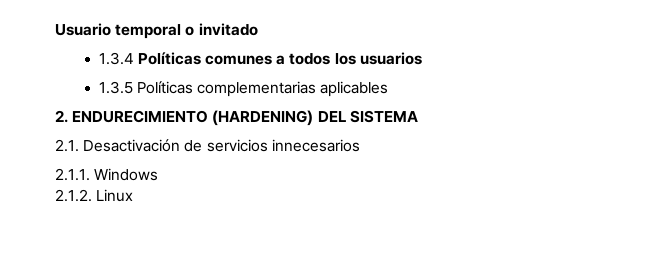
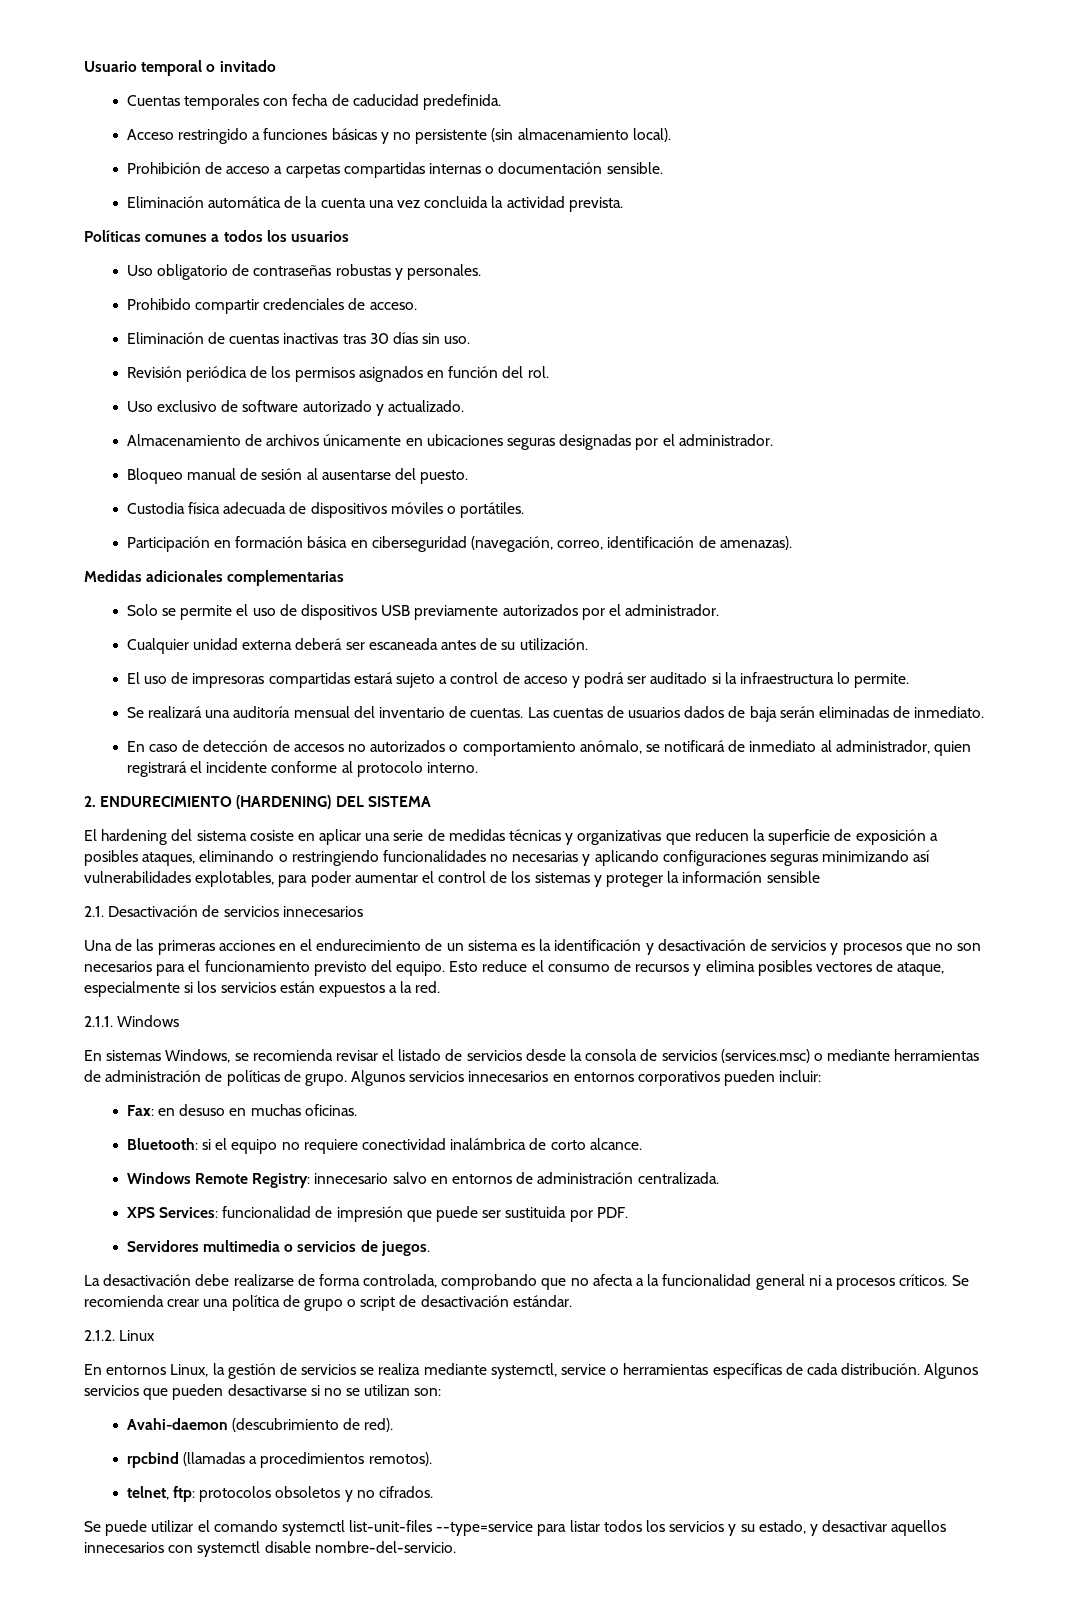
- 1.3.4 Políticas comunes a todos los usuarios
+ Cuentas temporales con fecha de caducidad predefinida.
+ Acceso restringido a funciones básicas y no persistente (sin almacenamiento local).
+ Prohibición de acceso a carpetas compartidas internas o documentación sensible.
+ Eliminación automática de la cuenta una vez concluida la actividad prevista.
+ Políticas comunes a todos los usuarios
- 1.3.5 Políticas complementarias aplicables
+ Uso obligatorio de contraseñas robustas y personales.
+ Prohibido compartir credenciales de acceso.
+ Eliminación de cuentas inactivas tras 30 días sin uso.
+ Revisión periódica de los permisos asignados en función del rol.
+ Uso exclusivo de software autorizado y actualizado.
+ Almacenamiento de archivos únicamente en ubicaciones seguras designadas por el administrador.
+ Bloqueo manual de sesión al ausentarse del puesto.
+ Custodia física adecuada de dispositivos móviles o portátiles.
+ Participación en formación básica en ciberseguridad (navegación, correo, identificación de amenazas).
+ Medidas adicionales complementarias
+ Solo se permite el uso de dispositivos USB previamente autorizados por el administrador.
+ Cualquier unidad externa deberá ser escaneada antes de su utilización.
+ El uso de impresoras compartidas estará sujeto a control de acceso y podrá ser auditado si la infraestructura lo permite.
+ Se realizará una auditoría mensual del inventario de cuentas. Las cuentas de usuarios dados de baja serán eliminadas de inmediato.
+ En caso de detección de accesos no autorizados o comportamiento anómalo, se notificará de inmediato al administrador, quien registrará el incidente conforme al protocolo interno.
+ El hardening del sistema cosiste en aplicar una serie de medidas técnicas y organizativas que reducen la superficie de exposición a posibles ataques, eliminando o restringiendo funcionalidades no necesarias y aplicando configuraciones seguras minimizando así vulnerabilidades explotables, para poder aumentar el control de los sistemas y proteger la información sensible
+ Una de las primeras acciones en el endurecimiento de un sistema es la identificación y desactivación de servicios y procesos que no son necesarios para el funcionamiento previsto del equipo. Esto reduce el consumo de recursos y elimina posibles vectores de ataque, especialmente si los servicios están expuestos a la red.
  2.1.1. Windows
+ En sistemas Windows, se recomienda revisar el listado de servicios desde la consola de servicios (services.msc) o mediante herramientas de administración de políticas de grupo. Algunos servicios innecesarios en entornos corporativos pueden incluir:
+ Fax: en desuso en muchas oficinas.
+ Bluetooth: si el equipo no requiere conectividad inalámbrica de corto alcance.
+ Windows Remote Registry: innecesario salvo en entornos de administración centralizada.
+ XPS Services: funcionalidad de impresión que puede ser sustituida por PDF.
+ Servidores multimedia o servicios de juegos.
+ La desactivación debe realizarse de forma controlada, comprobando que no afecta a la funcionalidad general ni a procesos críticos. Se recomienda crear una política de grupo o script de desactivación estándar.
  2.1.2. Linux
+ En entornos Linux, la gestión de servicios se realiza mediante systemctl, service o herramientas específicas de cada distribución. Algunos servicios que pueden desactivarse si no se utilizan son:
+ Avahi-daemon (descubrimiento de red).
+ rpcbind (llamadas a procedimientos remotos).
+ telnet, ftp: protocolos obsoletos y no cifrados.
+ Se puede utilizar el comando systemctl list-unit-files --type=service para listar todos los servicios y su estado, y desactivar aquellos innecesarios con systemctl disable nombre-del-servicio.

